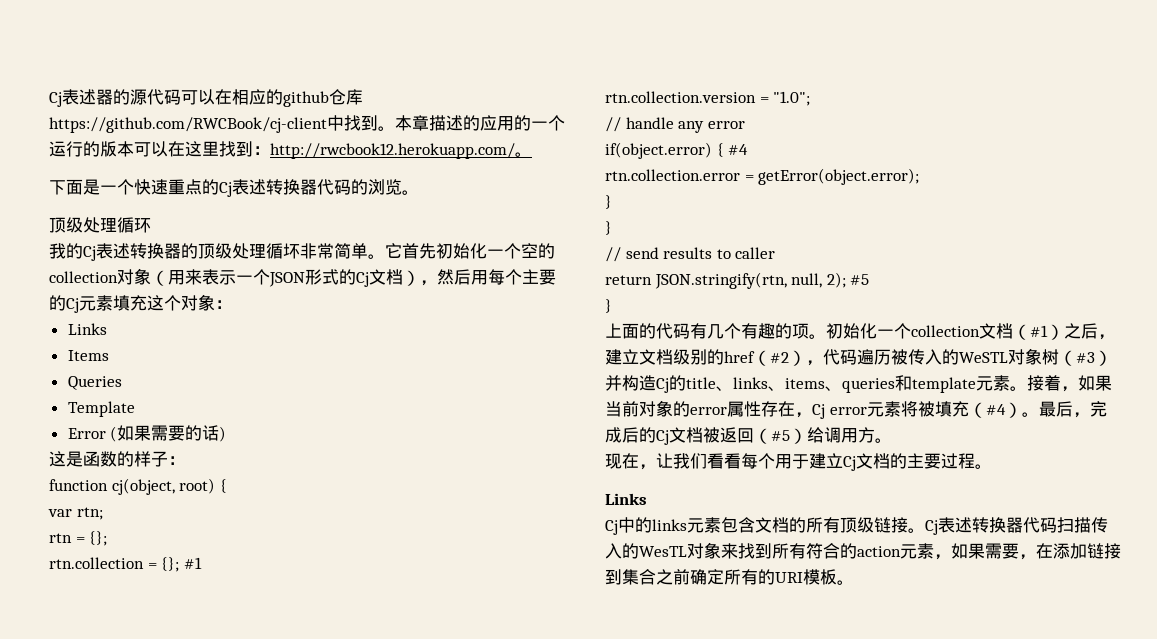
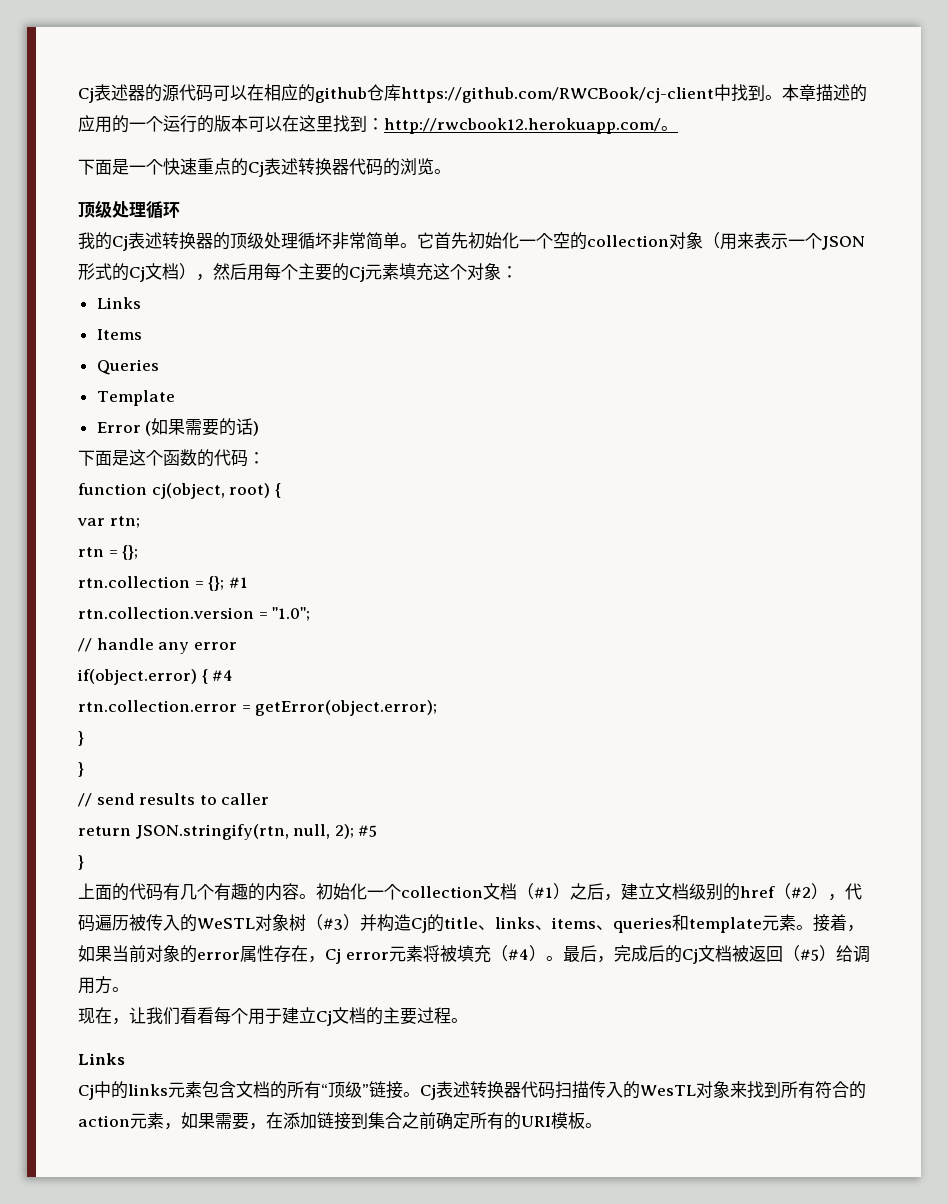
- 这是函数的样子：
+ 下面是这个函数的代码：
- 上面的代码有几个有趣的项。
+ 上面的代码有几个有趣的内容。
- Cj中的links元素包含文档的所有顶级链接。
+ Cj中的links元素包含文档的所有“顶级”链接。

